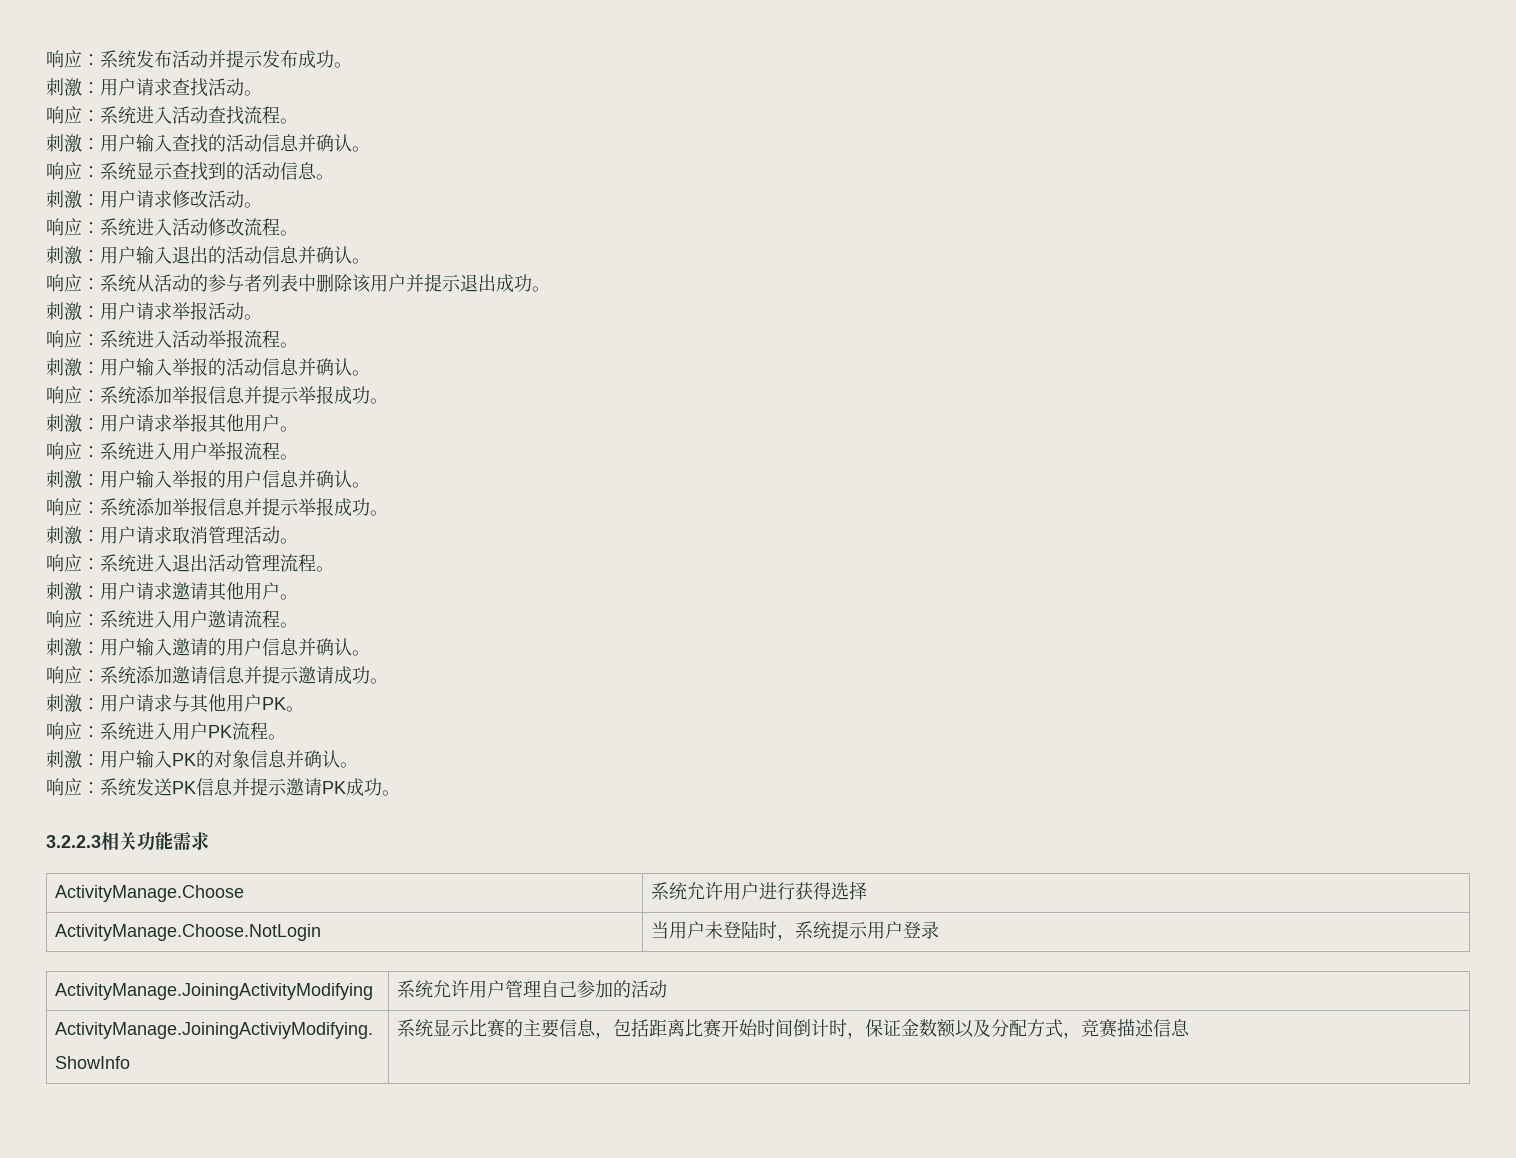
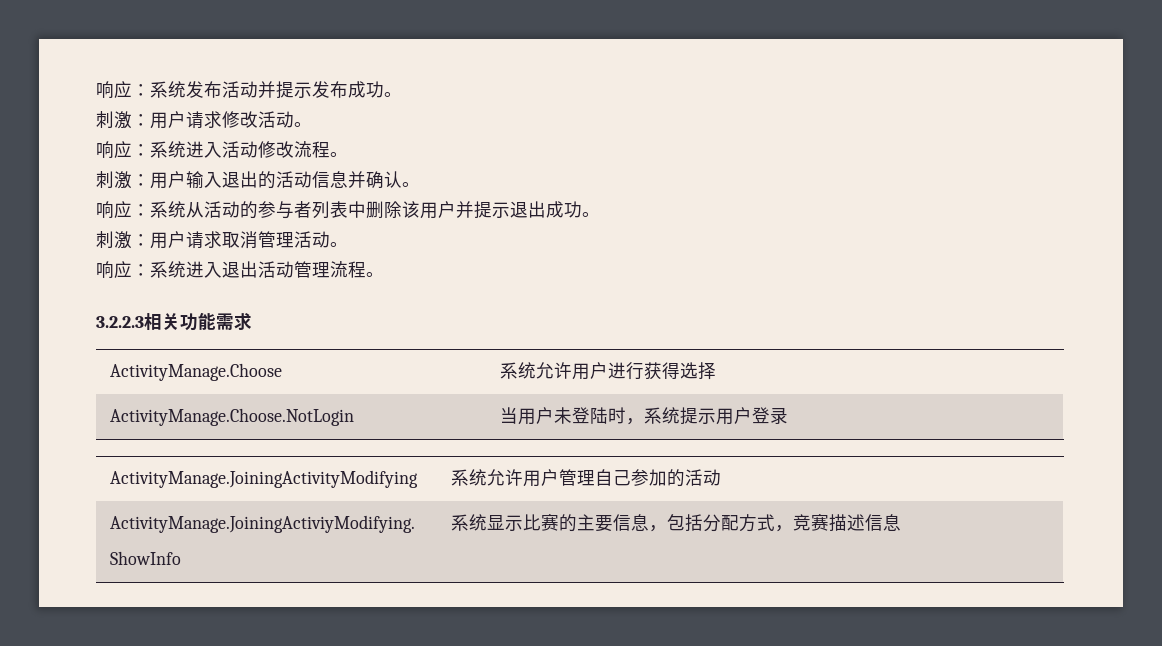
- 刺激：用户请求查找活动。
- 响应：系统进入活动查找流程。
- 刺激：用户输入查找的活动信息并确认。
- 响应：系统显示查找到的活动信息。
- 刺激：用户请求举报活动。
- 响应：系统进入活动举报流程。
- 刺激：用户输入举报的活动信息并确认。
- 响应：系统添加举报信息并提示举报成功。
- 刺激：用户请求举报其他用户。
- 响应：系统进入用户举报流程。
- 刺激：用户输入举报的用户信息并确认。
- 响应：系统添加举报信息并提示举报成功。
- 刺激：用户请求邀请其他用户。
- 响应：系统进入用户邀请流程。
- 刺激：用户输入邀请的用户信息并确认。
- 响应：系统添加邀请信息并提示邀请成功。
- 刺激：用户请求与其他用户PK。
- 响应：系统进入用户PK流程。
- 刺激：用户输入PK的对象信息并确认。
- 响应：系统发送PK信息并提示邀请PK成功。
  ActivityManage.JoiningActiviyModifying.
- ShowInfo | 系统显示比赛的主要信息，包括距离比赛开始时间倒计时，保证金数额以及分配方式，竞赛描述信息
+ ShowInfo | 系统显示比赛的主要信息，包括分配方式，竞赛描述信息

